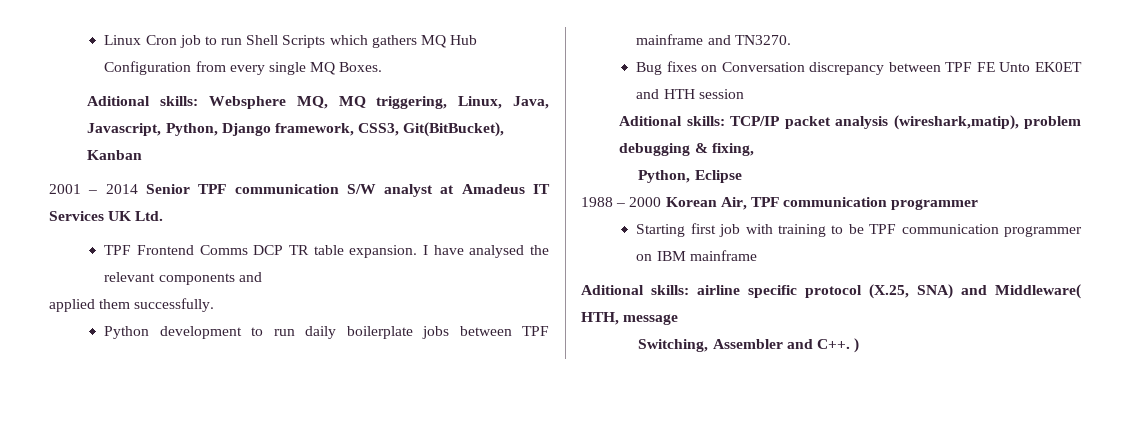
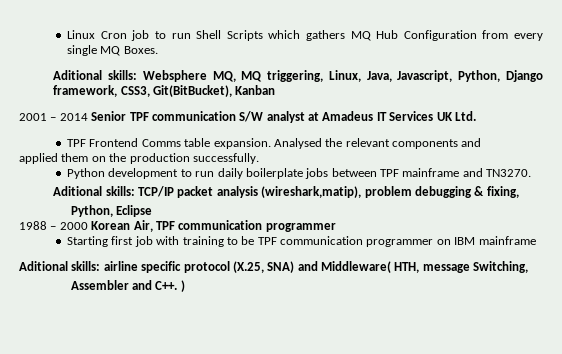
- TPF Frontend Comms DCP TR table expansion. I have analysed the relevant components and
+ TPF Frontend Comms table expansion. Analysed the relevant components and
- applied them successfully.
+ applied them on the production successfully.
- Bug fixes on Conversation discrepancy between TPF FE Unto EK0ET and HTH session
- Aditional skills: airline specific protocol (X.25, SNA) and Middleware( HTH, message
- Switching, Assembler and C++. )
+ Aditional skills: airline specific protocol (X.25, SNA) and Middleware( HTH, message Switching,
+ Assembler and C++. )

